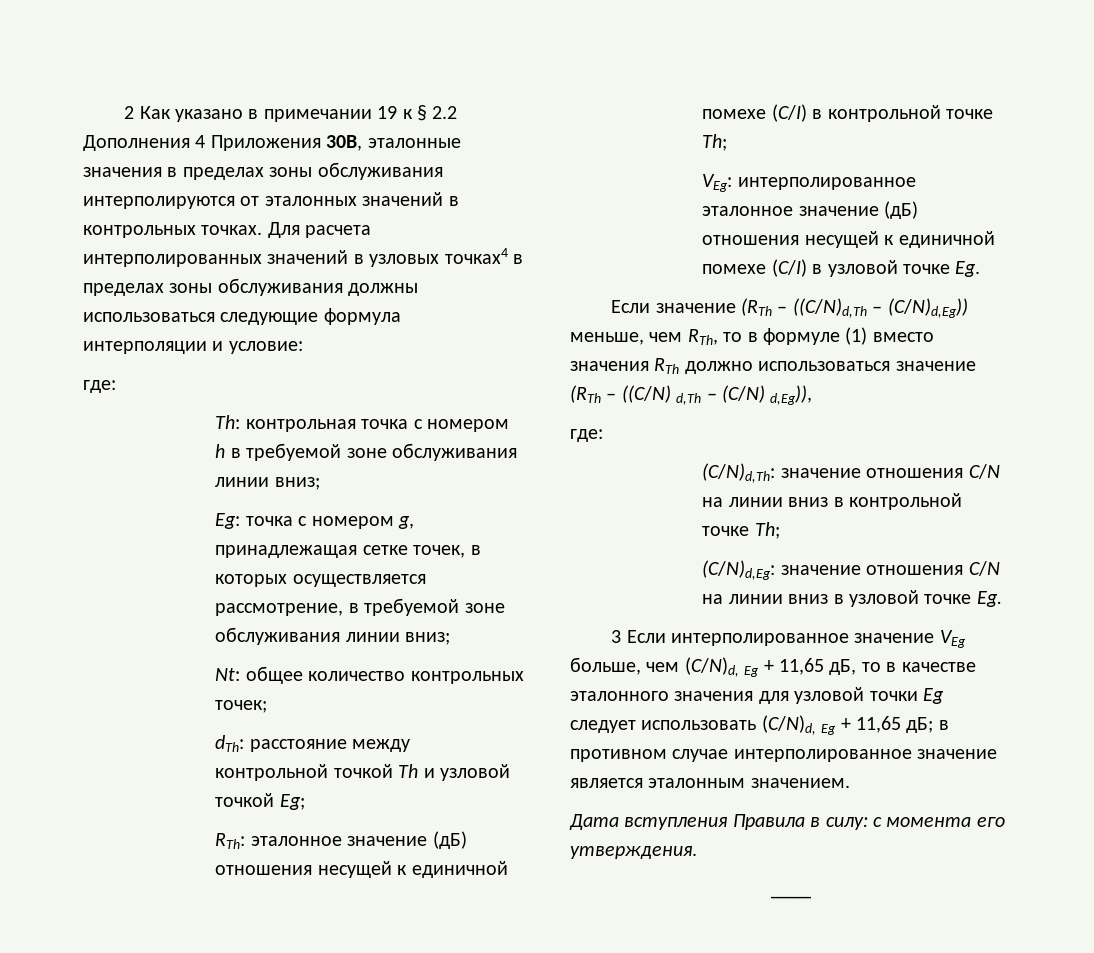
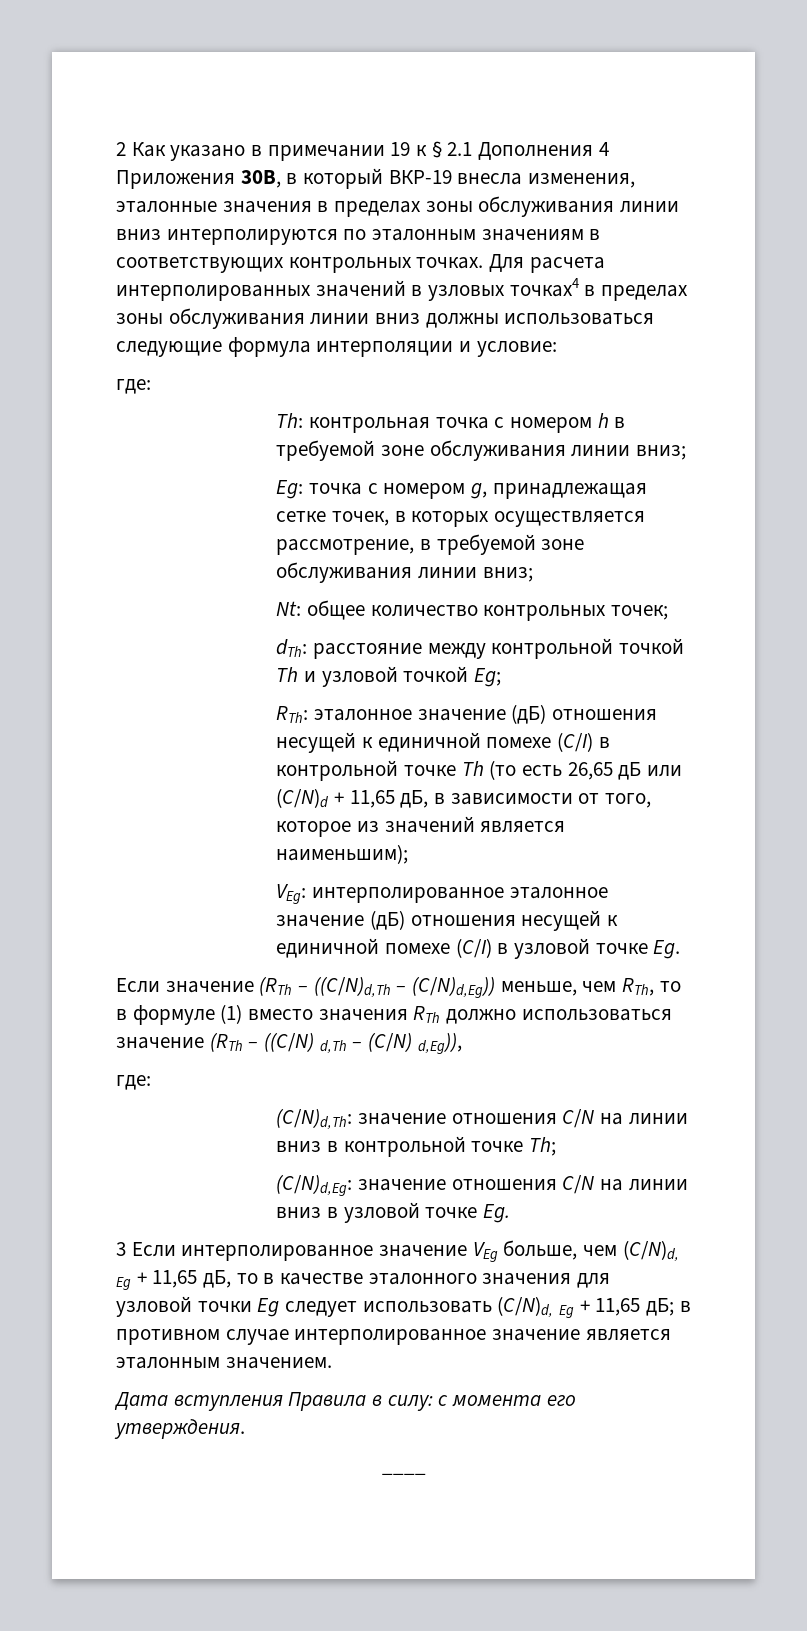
- 2 Как указано в примечании 19 к § 2.2 Дополнения 4 Приложения 30B, эталонные значения в пределах зоны обслуживания интерполируются от эталонных значений в контрольных точках.
+ 2 Как указано в примечании 19 к § 2.1 Дополнения 4 Приложения 30B, в который ВКР-19 внесла изменения, эталонные значения в пределах зоны обслуживания линии вниз интерполируются по эталонным значениям в соответствующих контрольных точках.
- Для расчета интерполированных значений в узловых точках4 в пределах зоны обслуживания должны использоваться следующие формула интерполяции и условие:
+ Для расчета интерполированных значений в узловых точках4 в пределах зоны обслуживания линии вниз должны использоваться следующие формула интерполяции и условие:
- RTh: эталонное значение (дБ) отношения несущей к единичной помехе (C/I) в контрольной точке Th;
+ RTh: эталонное значение (дБ) отношения несущей к единичной помехе (C/I) в контрольной точке Th (то есть 26,65 дБ или (C/N)d + 11,65 дБ, в зависимости от того, которое из значений является наименьшим);

